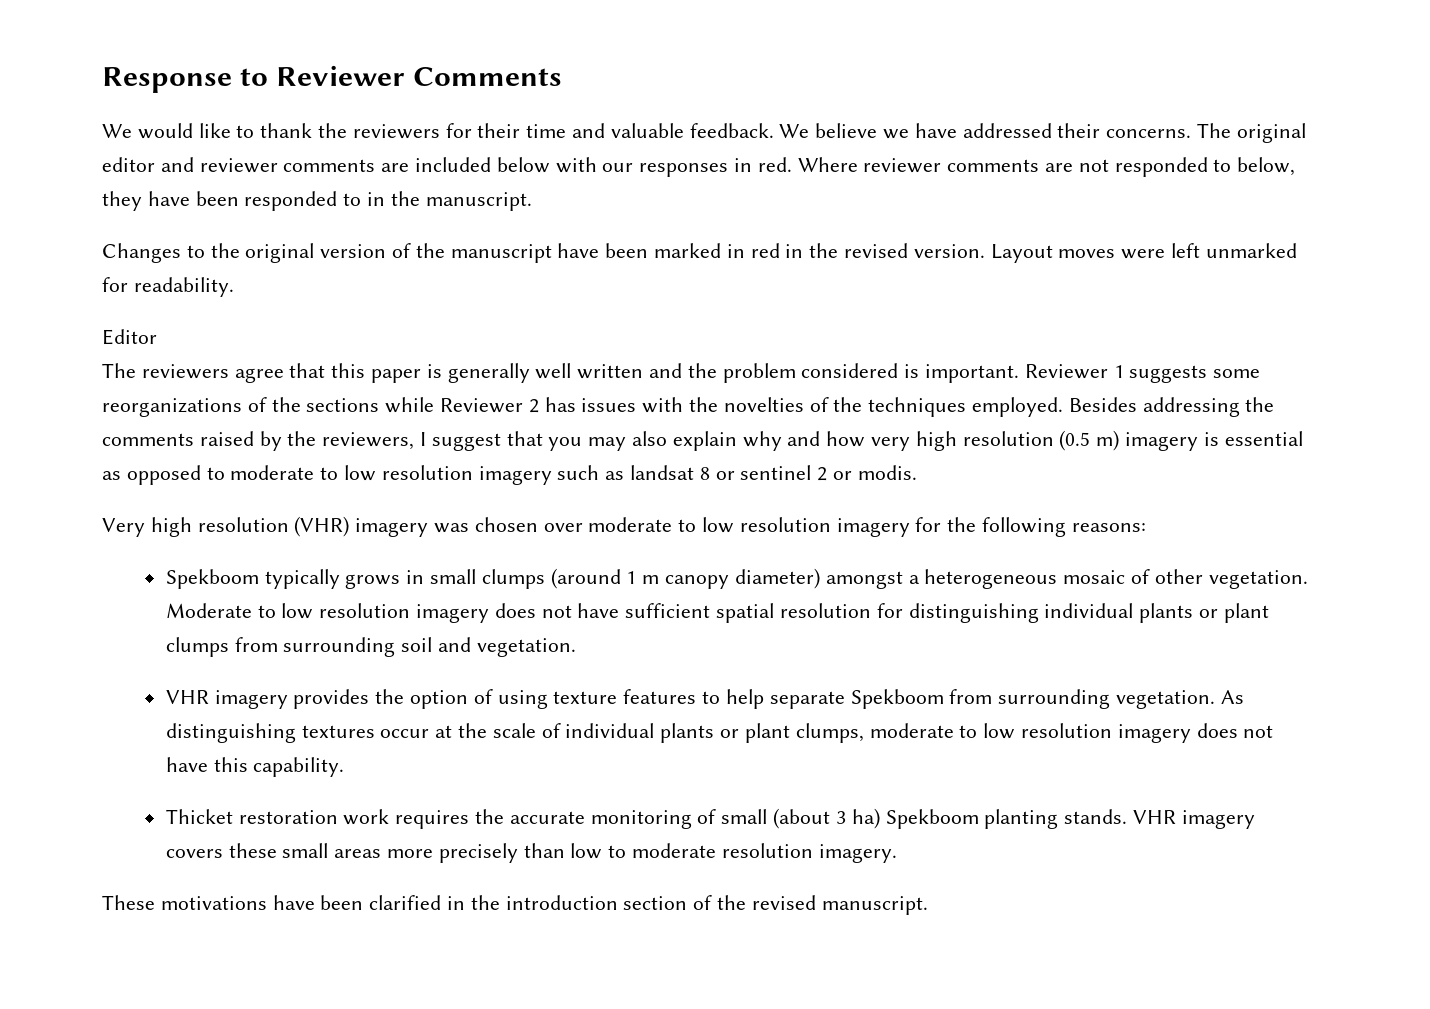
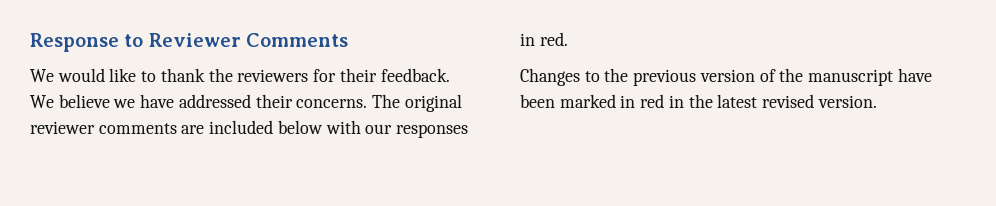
- We would like to thank the reviewers for their time and valuable feedback.
+ We would like to thank the reviewers for their feedback.
- The original editor and reviewer comments are included below with our responses in red. Where reviewer comments are not responded to below, they have been responded to in the manuscript.
+ The original reviewer comments are included below with our responses in red.
- Changes to the original version of the manuscript have been marked in red in the revised version. Layout moves were left unmarked for readability.
- Editor
- The reviewers agree that this paper is generally well written and the problem considered is important. Reviewer 1 suggests some reorganizations of the sections while Reviewer 2 has issues with the novelties of the techniques employed. Besides addressing the comments raised by the reviewers, I suggest that you may also explain why and how very high resolution (0.5 m) imagery is essential as opposed to moderate to low resolution imagery such as landsat 8 or sentinel 2 or modis.
- Very high resolution (VHR) imagery was chosen over moderate to low resolution imagery for the following reasons:
- Spekboom typically grows in small clumps (around 1 m canopy diameter) amongst a heterogeneous mosaic of other vegetation. Moderate to low resolution imagery does not have sufficient spatial resolution for distinguishing individual plants or plant clumps from surrounding soil and vegetation.
- VHR imagery provides the option of using texture features to help separate Spekboom from surrounding vegetation. As distinguishing textures occur at the scale of individual plants or plant clumps, moderate to low resolution imagery does not have this capability.
- Thicket restoration work requires the accurate monitoring of small (about 3 ha) Spekboom planting stands. VHR imagery covers these small areas more precisely than low to moderate resolution imagery.
- These motivations have been clarified in the introduction section of the revised manuscript.
+ Changes to the previous version of the manuscript have been marked in red in the latest revised version.

